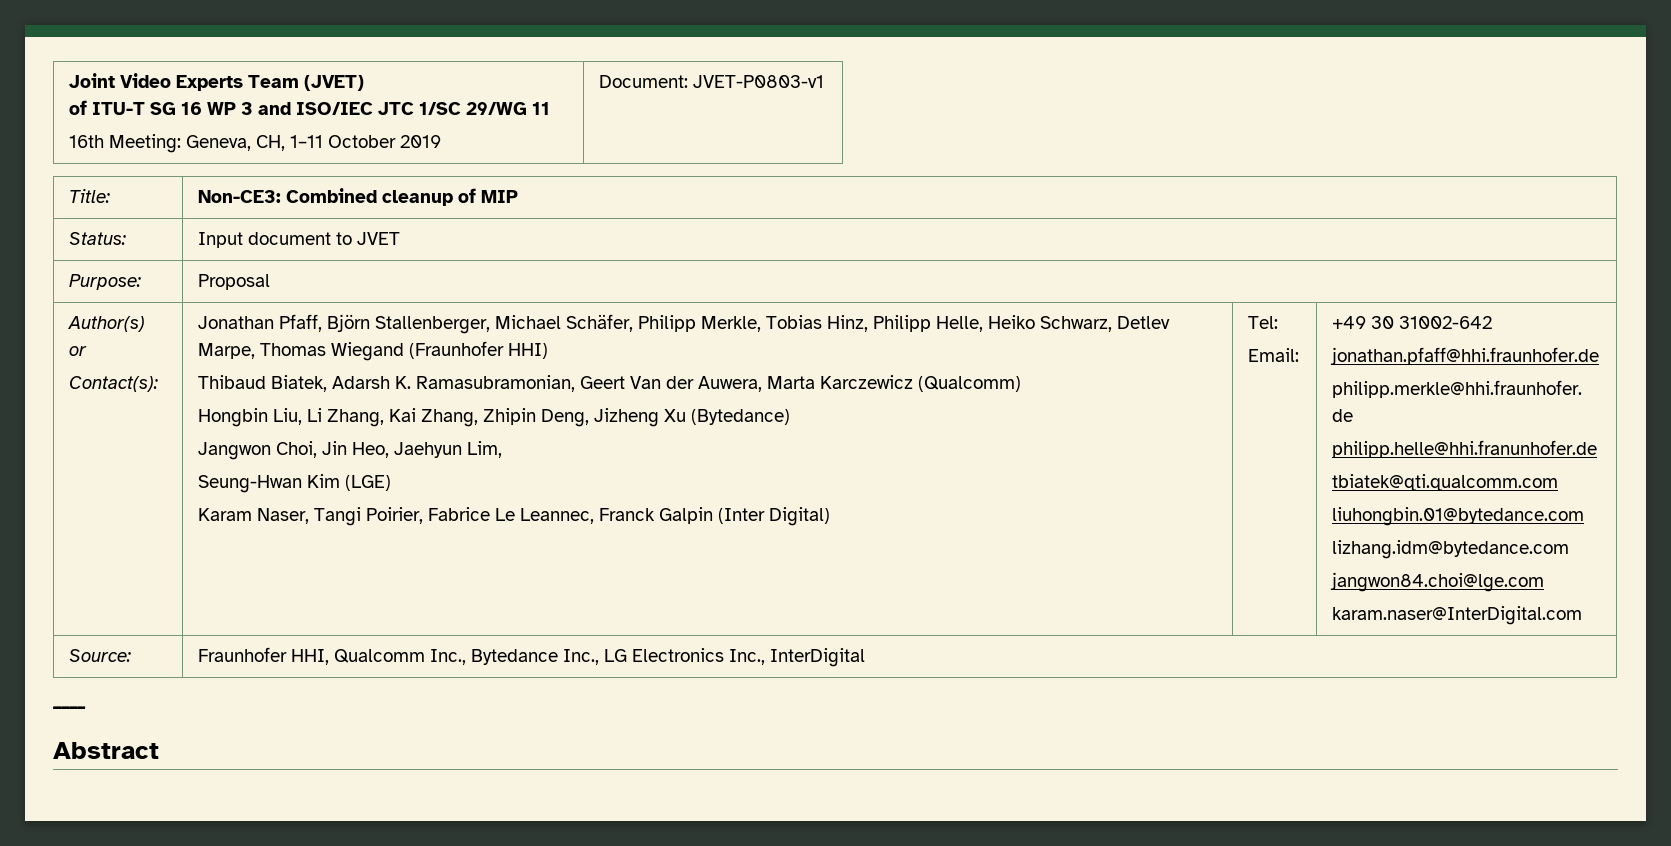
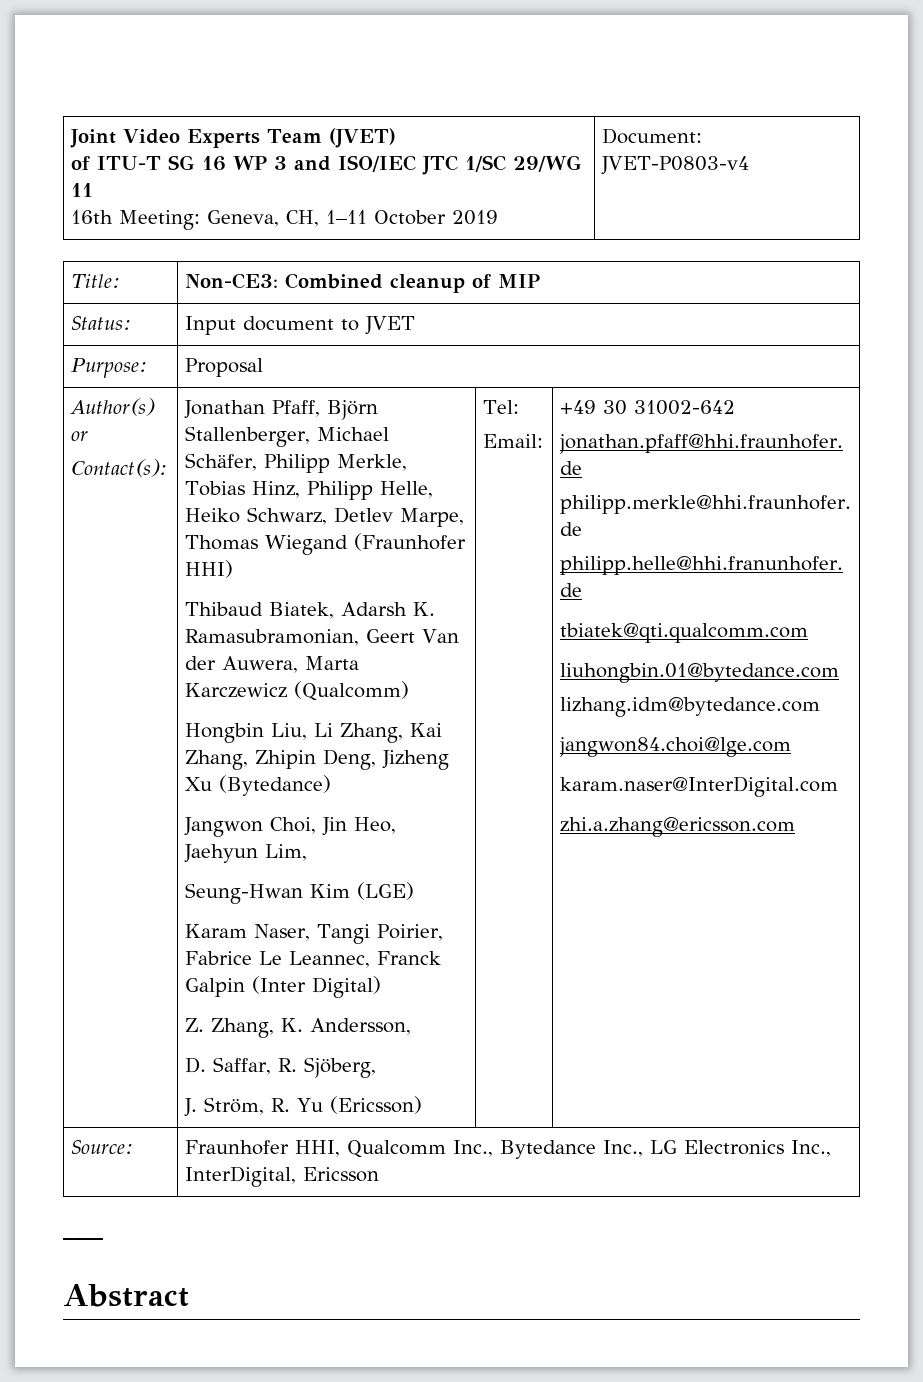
  Joint Video Experts Team (JVET)
  of ITU-T SG 16 WP 3 and ISO/IEC JTC 1/SC 29/WG 11
- 16th Meeting: Geneva, CH, 1–11 October 2019 | Document: JVET-P0803-v1
+ 16th Meeting: Geneva, CH, 1–11 October 2019 | Document: JVET-P0803-v4
+ Z. Zhang, K. Andersson,
+ D. Saffar, R. Sjöberg,
+ J. Ström, R. Yu (Ericsson)
+ zhi.a.zhang@ericsson.com
- Source: | Fraunhofer HHI, Qualcomm Inc., Bytedance Inc., LG Electronics Inc., InterDigital
+ Source: | Fraunhofer HHI, Qualcomm Inc., Bytedance Inc., LG Electronics Inc., InterDigital, Ericsson

